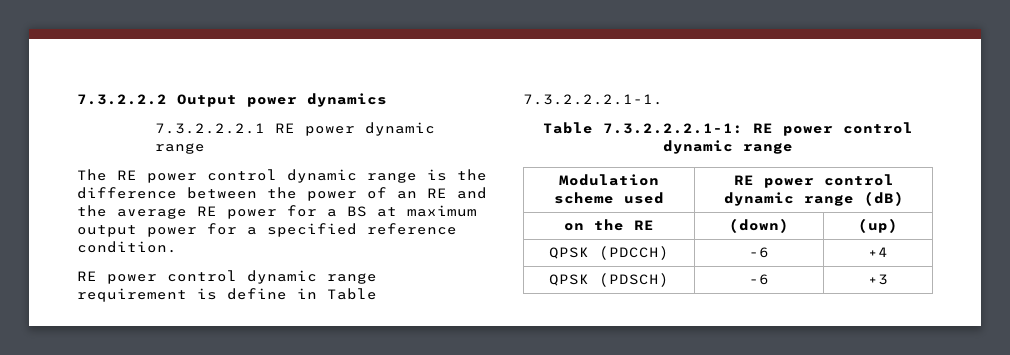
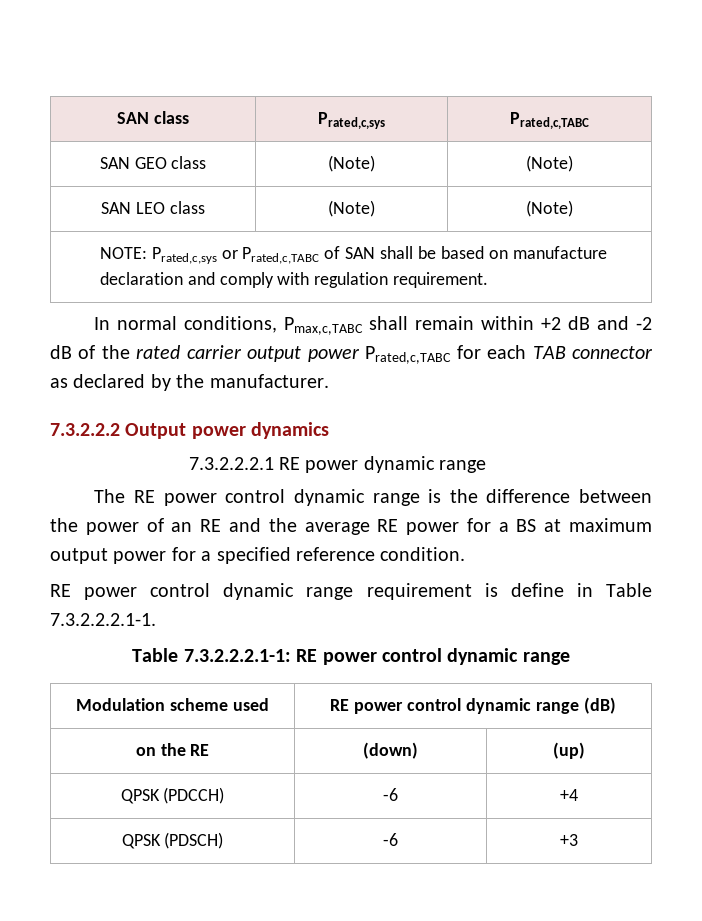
+ SAN class | Prated,c,sys | Prated,c,TABC
+ SAN GEO class | (Note) | (Note)
+ SAN LEO class | (Note) | (Note)
+ NOTE: Prated,c,sys or Prated,c,TABC of SAN shall be based on manufacture declaration and comply with regulation requirement.
+ In normal conditions, Pmax,c,TABC shall remain within +2 dB and -2 dB of the rated carrier output power Prated,c,TABC for each TAB connector as declared by the manufacturer.

